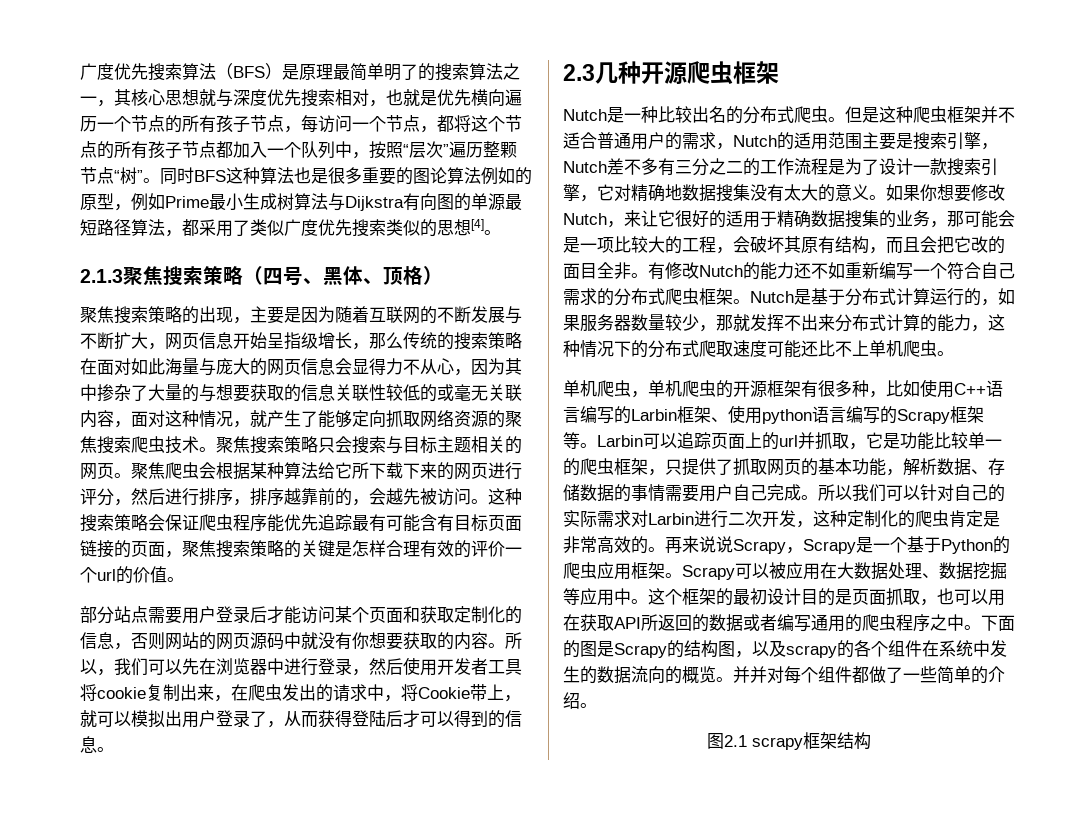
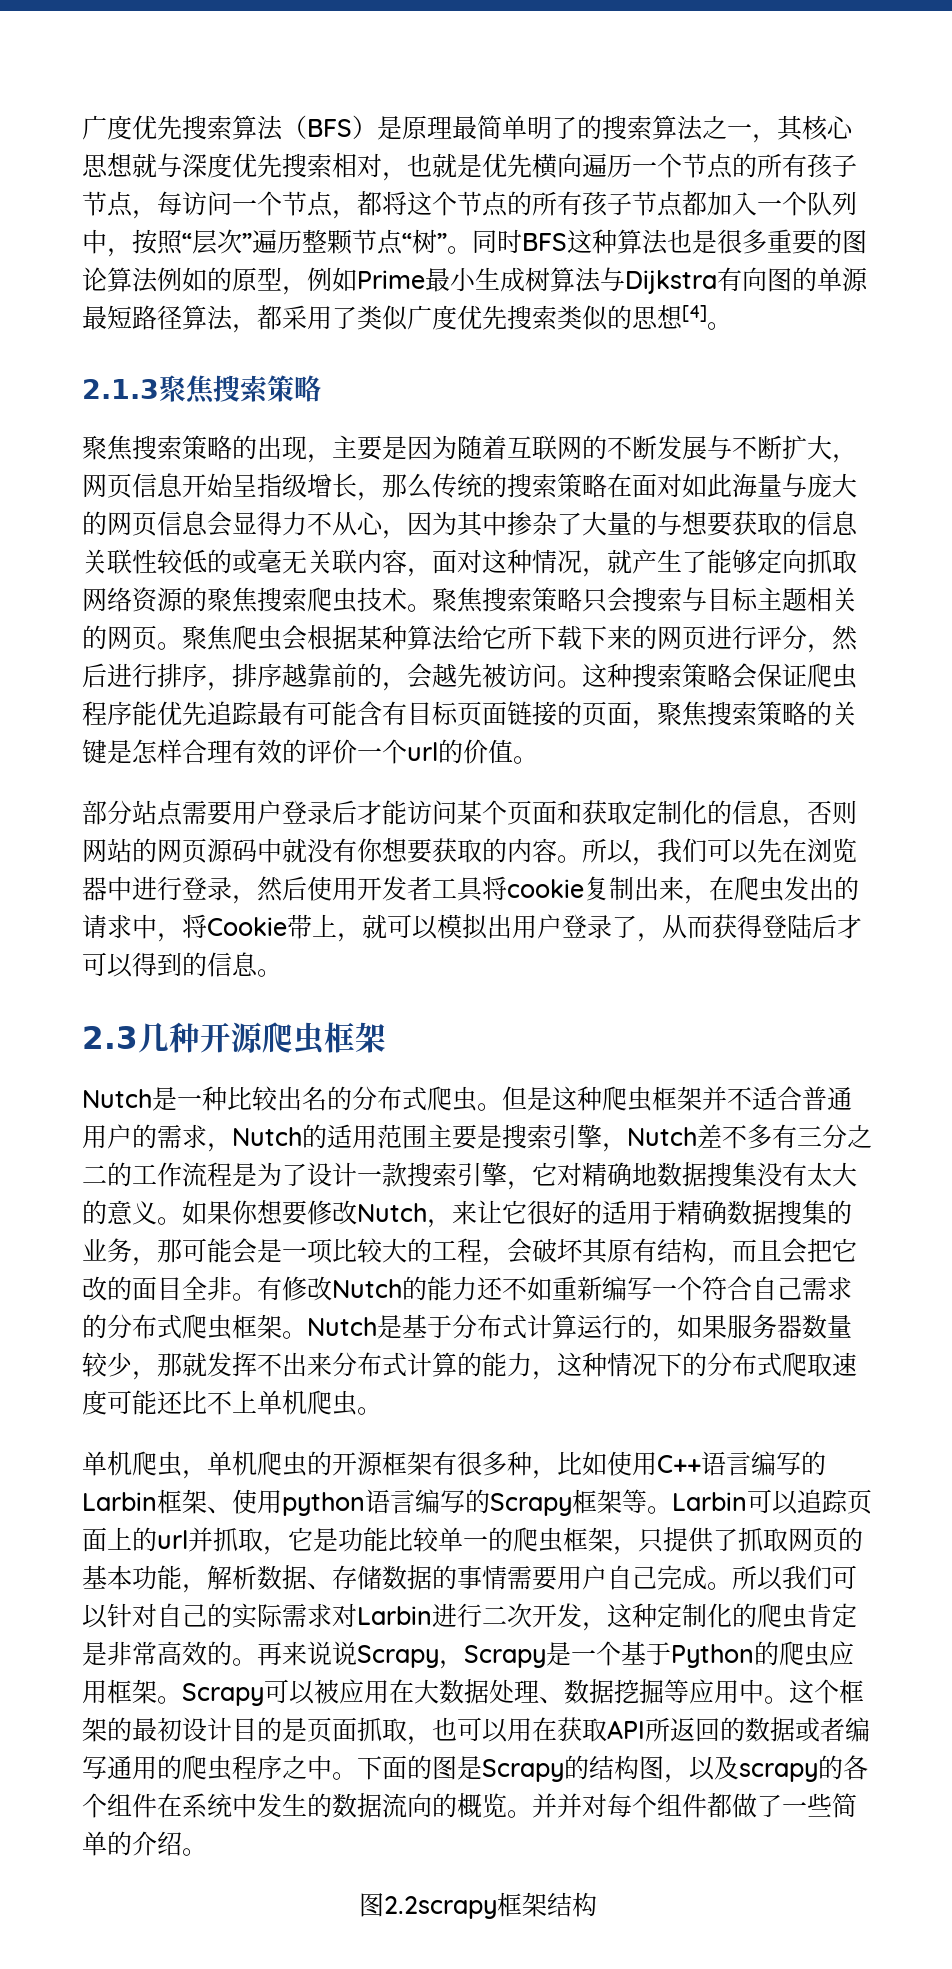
- 2.1.3聚焦搜索策略（四号、黑体、顶格）
+ 2.1.3聚焦搜索策略
- 图2.1 scrapy框架结构
+ 图2.2scrapy框架结构

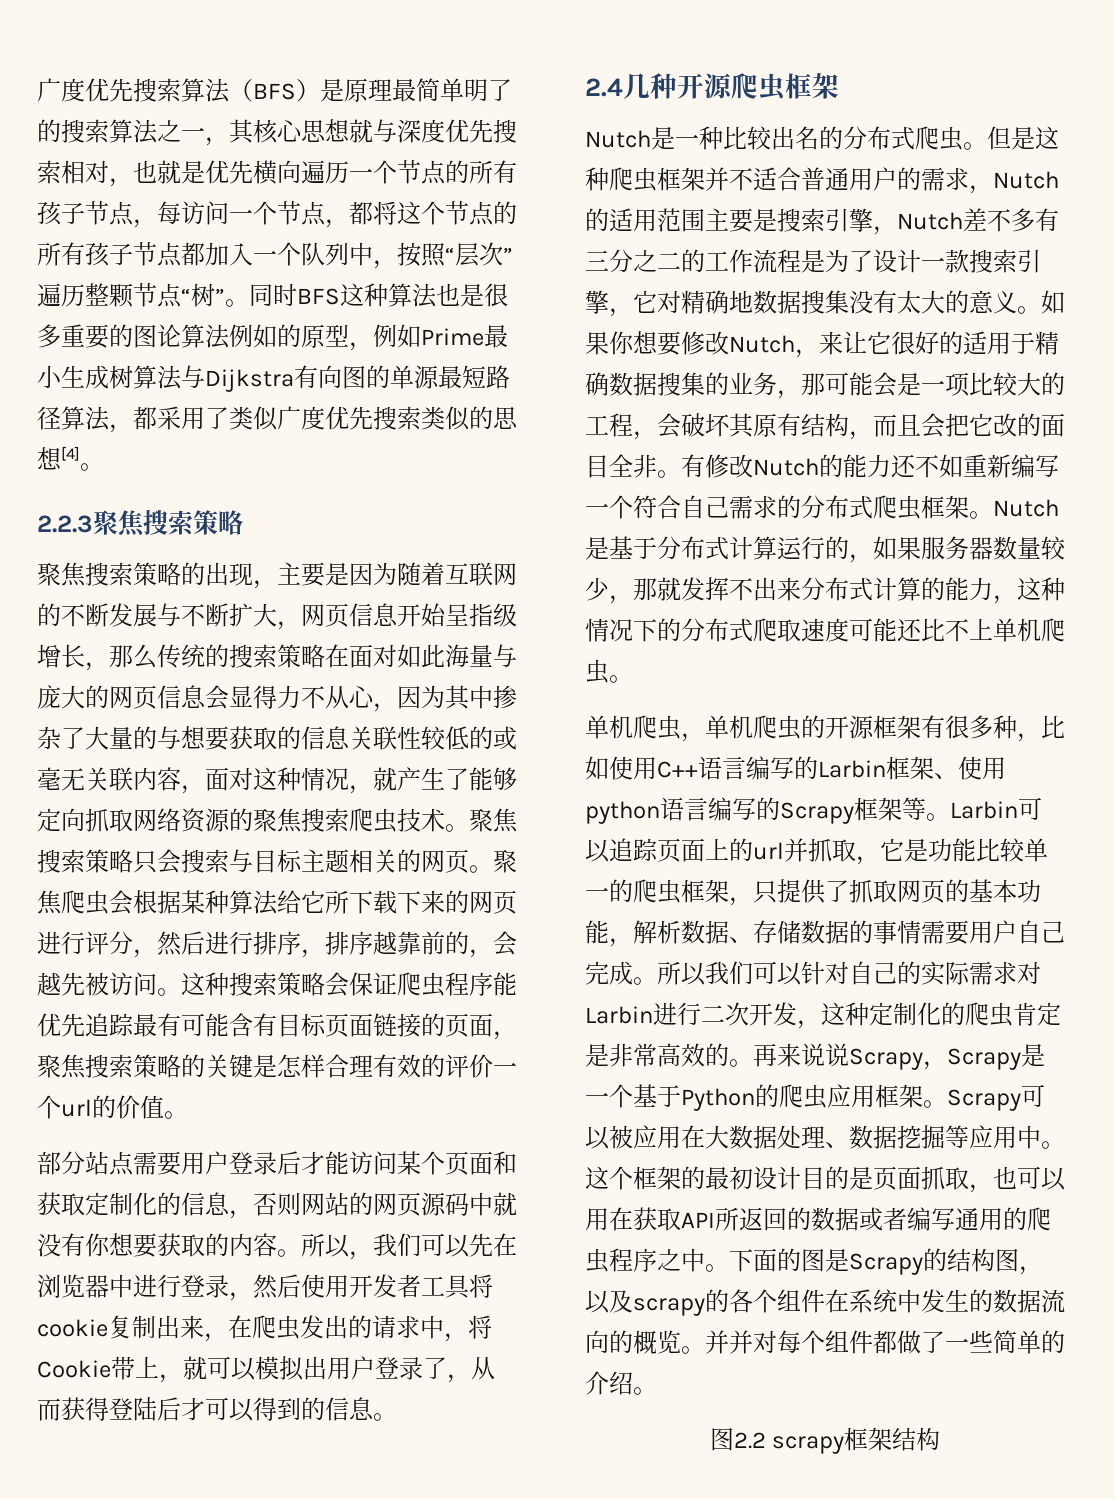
- 2.1.3聚焦搜索策略
+ 2.2.3聚焦搜索策略
- 2.3几种开源爬虫框架
+ 2.4几种开源爬虫框架
- 图2.2scrapy框架结构
+ 图2.2 scrapy框架结构

